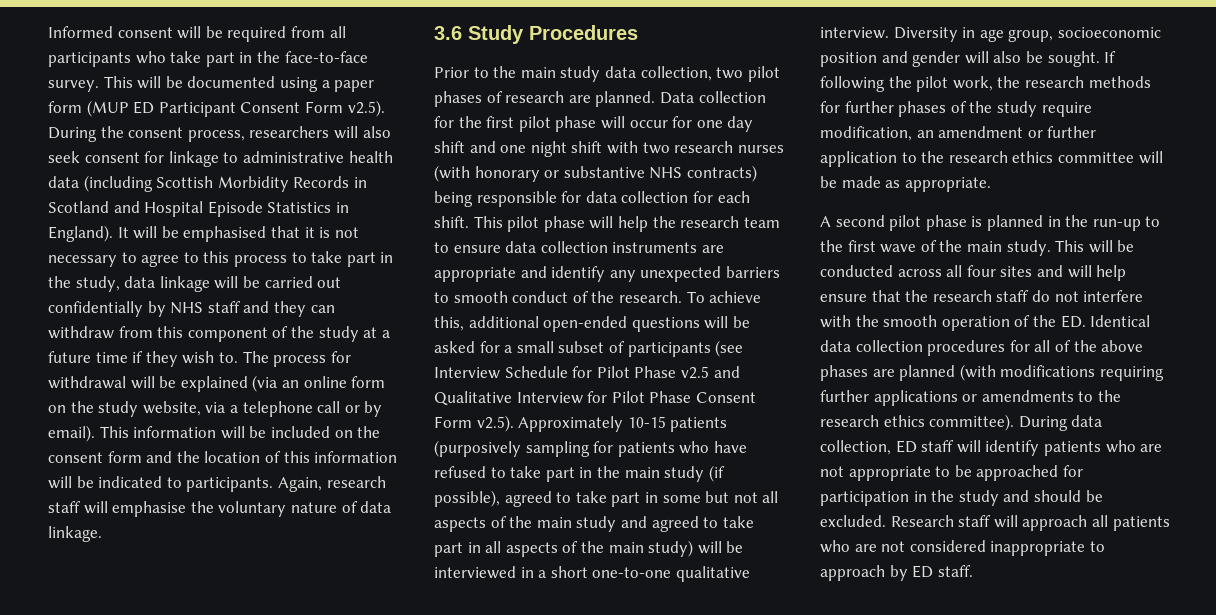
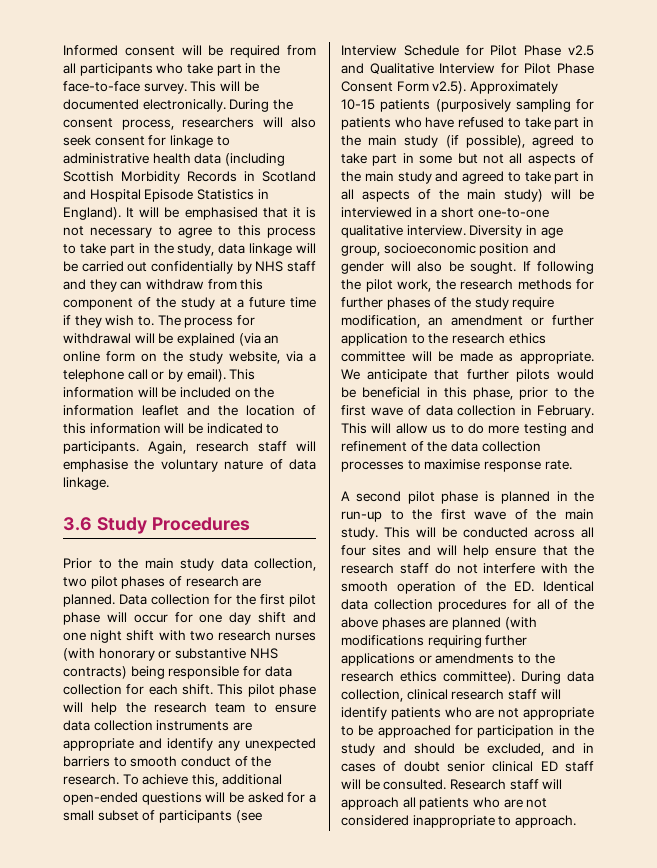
- This will be documented using a paper form (MUP ED Participant Consent Form v2.5). During the consent process, researchers will also seek consent for linkage to administrative health data (including Scottish Morbidity Records in Scotland and Hospital Episode Statistics in England).
+ This will be documented electronically. During the consent process, researchers will also seek consent for linkage to administrative health data (including Scottish Morbidity Records in Scotland and Hospital Episode Statistics in England).
- This information will be included on the consent form and the location of this information will be indicated to participants.
+ This information will be included on the information leaflet and the location of this information will be indicated to participants.
+ We anticipate that further pilots would be beneficial in this phase, prior to the first wave of data collection in February. This will allow us to do more testing and refinement of the data collection processes to maximise response rate.
- During data collection, ED staff will identify patients who are not appropriate to be approached for participation in the study and should be excluded.
+ During data collection, clinical research staff will identify patients who are not appropriate to be approached for participation in the study and should be excluded, and in cases of doubt senior clinical ED staff will be consulted.
- Research staff will approach all patients who are not considered inappropriate to approach by ED staff.
+ Research staff will approach all patients who are not considered inappropriate to approach.

